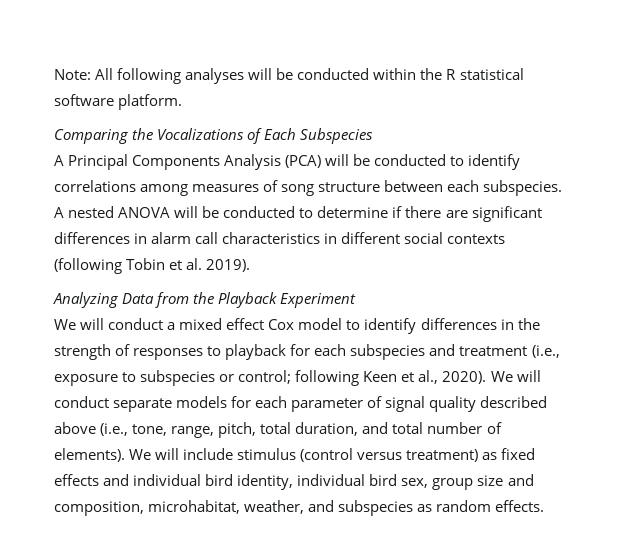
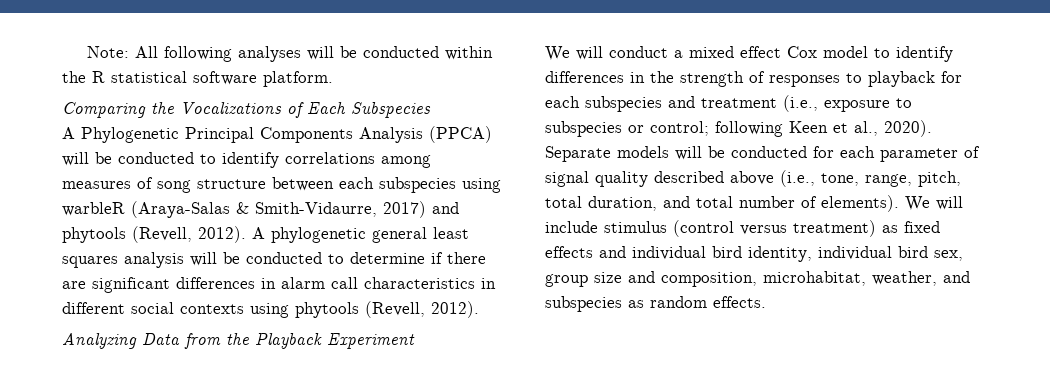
- A Principal Components Analysis (PCA) will be conducted to identify correlations among measures of song structure between each subspecies. A nested ANOVA will be conducted to determine if there are significant differences in alarm call characteristics in different social contexts (following Tobin et al. 2019).
+ A Phylogenetic Principal Components Analysis (PPCA) will be conducted to identify correlations among measures of song structure between each subspecies using warbleR (Araya‐Salas & Smith‐Vidaurre, 2017) and phytools (Revell, 2012). A phylogenetic general least squares analysis will be conducted to determine if there are significant differences in alarm call characteristics in different social contexts using phytools (Revell, 2012).
- We will conduct separate models for each parameter of signal quality described above (i.e., tone, range, pitch, total duration, and total number of elements).
+ Separate models will be conducted for each parameter of signal quality described above (i.e., tone, range, pitch, total duration, and total number of elements).

